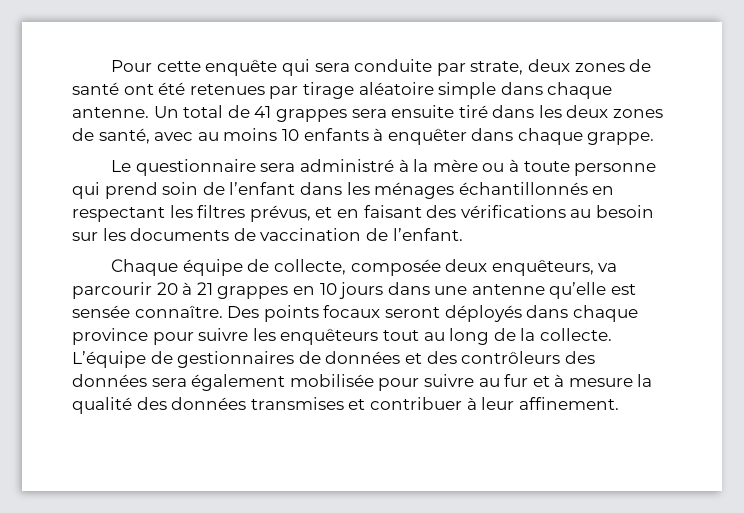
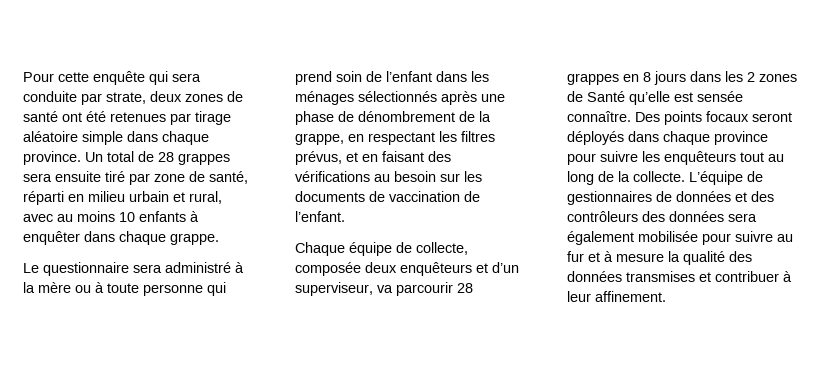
- Pour cette enquête qui sera conduite par strate, deux zones de santé ont été retenues par tirage aléatoire simple dans chaque antenne.
+ Pour cette enquête qui sera conduite par strate, deux zones de santé ont été retenues par tirage aléatoire simple dans chaque province.
- Un total de 41 grappes sera ensuite tiré dans les deux zones de santé, avec au moins 10 enfants à enquêter dans chaque grappe.
+ Un total de 28 grappes sera ensuite tiré par zone de santé, réparti en milieu urbain et rural, avec au moins 10 enfants à enquêter dans chaque grappe.
- Le questionnaire sera administré à la mère ou à toute personne qui prend soin de l’enfant dans les ménages échantillonnés en respectant les filtres prévus, et en faisant des vérifications au besoin sur les documents de vaccination de l’enfant.
+ Le questionnaire sera administré à la mère ou à toute personne qui prend soin de l’enfant dans les ménages sélectionnés après une phase de dénombrement de la grappe, en respectant les filtres prévus, et en faisant des vérifications au besoin sur les documents de vaccination de l’enfant.
- Chaque équipe de collecte, composée deux enquêteurs, va parcourir 20 à 21 grappes en 10 jours dans une antenne qu’elle est sensée connaître.
+ Chaque équipe de collecte, composée deux enquêteurs et d’un superviseur, va parcourir 28 grappes en 8 jours dans les 2 zones de Santé qu’elle est sensée connaître.

